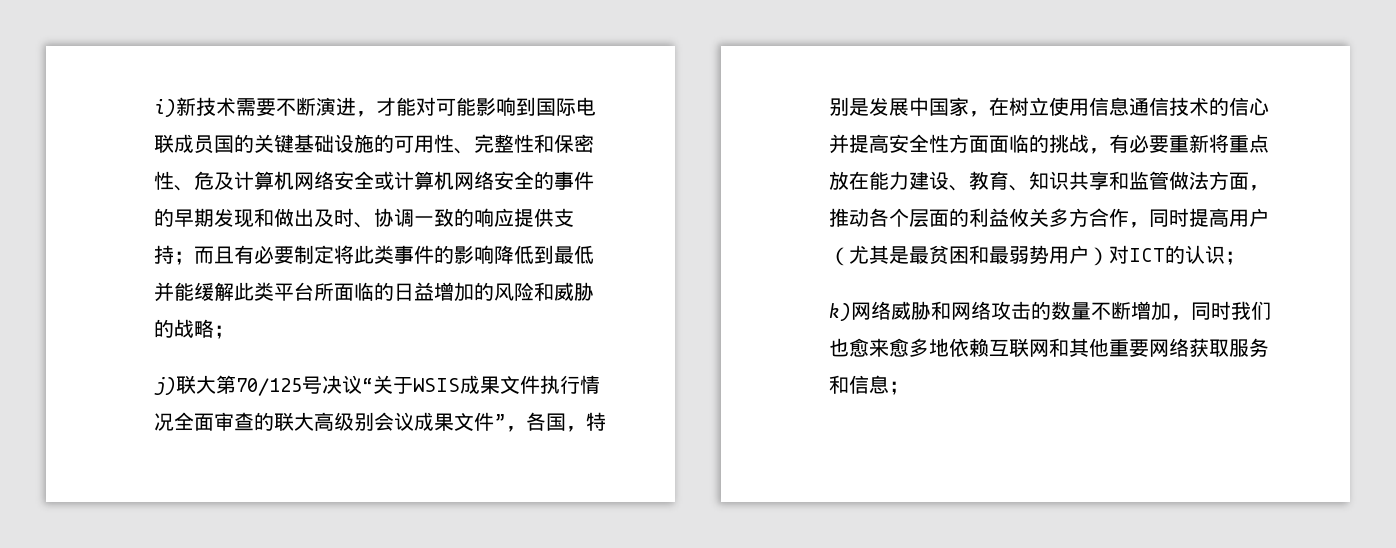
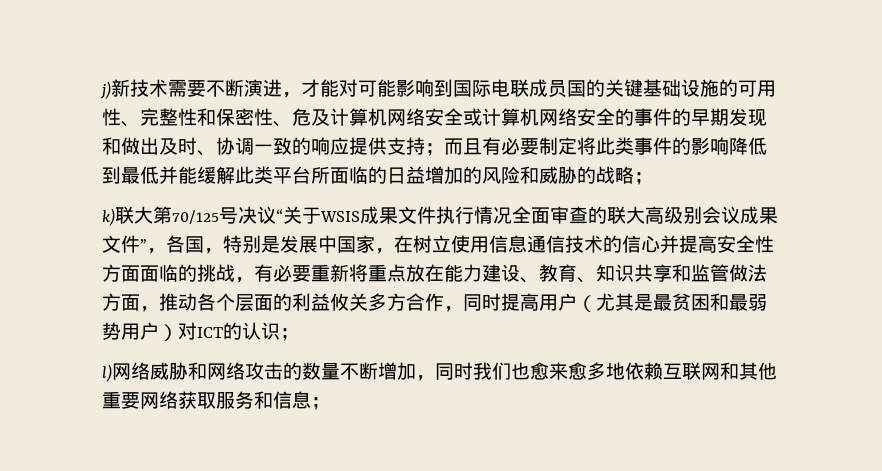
- i)新技术需要不断演进，才能对可能影响到国际电联成员国的关键基础设施的可用性、完整性和保密性、危及计算机网络安全或计算机网络安全的事件的早期发现和做出及时、协调一致的响应提供支持；
+ j)新技术需要不断演进，才能对可能影响到国际电联成员国的关键基础设施的可用性、完整性和保密性、危及计算机网络安全或计算机网络安全的事件的早期发现和做出及时、协调一致的响应提供支持；
- j)联大第70/125号决议“关于WSIS成果文件执行情况全面审查的联大高级别会议成果文件”，各国，特别是发展中国家，在树立使用信息通信技术的信心并提高安全性方面面临的挑战，有必要重新将重点放在能力建设、教育、知识共享和监管做法方面，推动各个层面的利益攸关多方合作，同时提高用户（尤其是最贫困和最弱势用户）对ICT的认识；
+ k)联大第70/125号决议“关于WSIS成果文件执行情况全面审查的联大高级别会议成果文件”，各国，特别是发展中国家，在树立使用信息通信技术的信心并提高安全性方面面临的挑战，有必要重新将重点放在能力建设、教育、知识共享和监管做法方面，推动各个层面的利益攸关多方合作，同时提高用户（尤其是最贫困和最弱势用户）对ICT的认识；
- k)网络威胁和网络攻击的数量不断增加，同时我们也愈来愈多地依赖互联网和其他重要网络获取服务和信息；
+ l)网络威胁和网络攻击的数量不断增加，同时我们也愈来愈多地依赖互联网和其他重要网络获取服务和信息；

